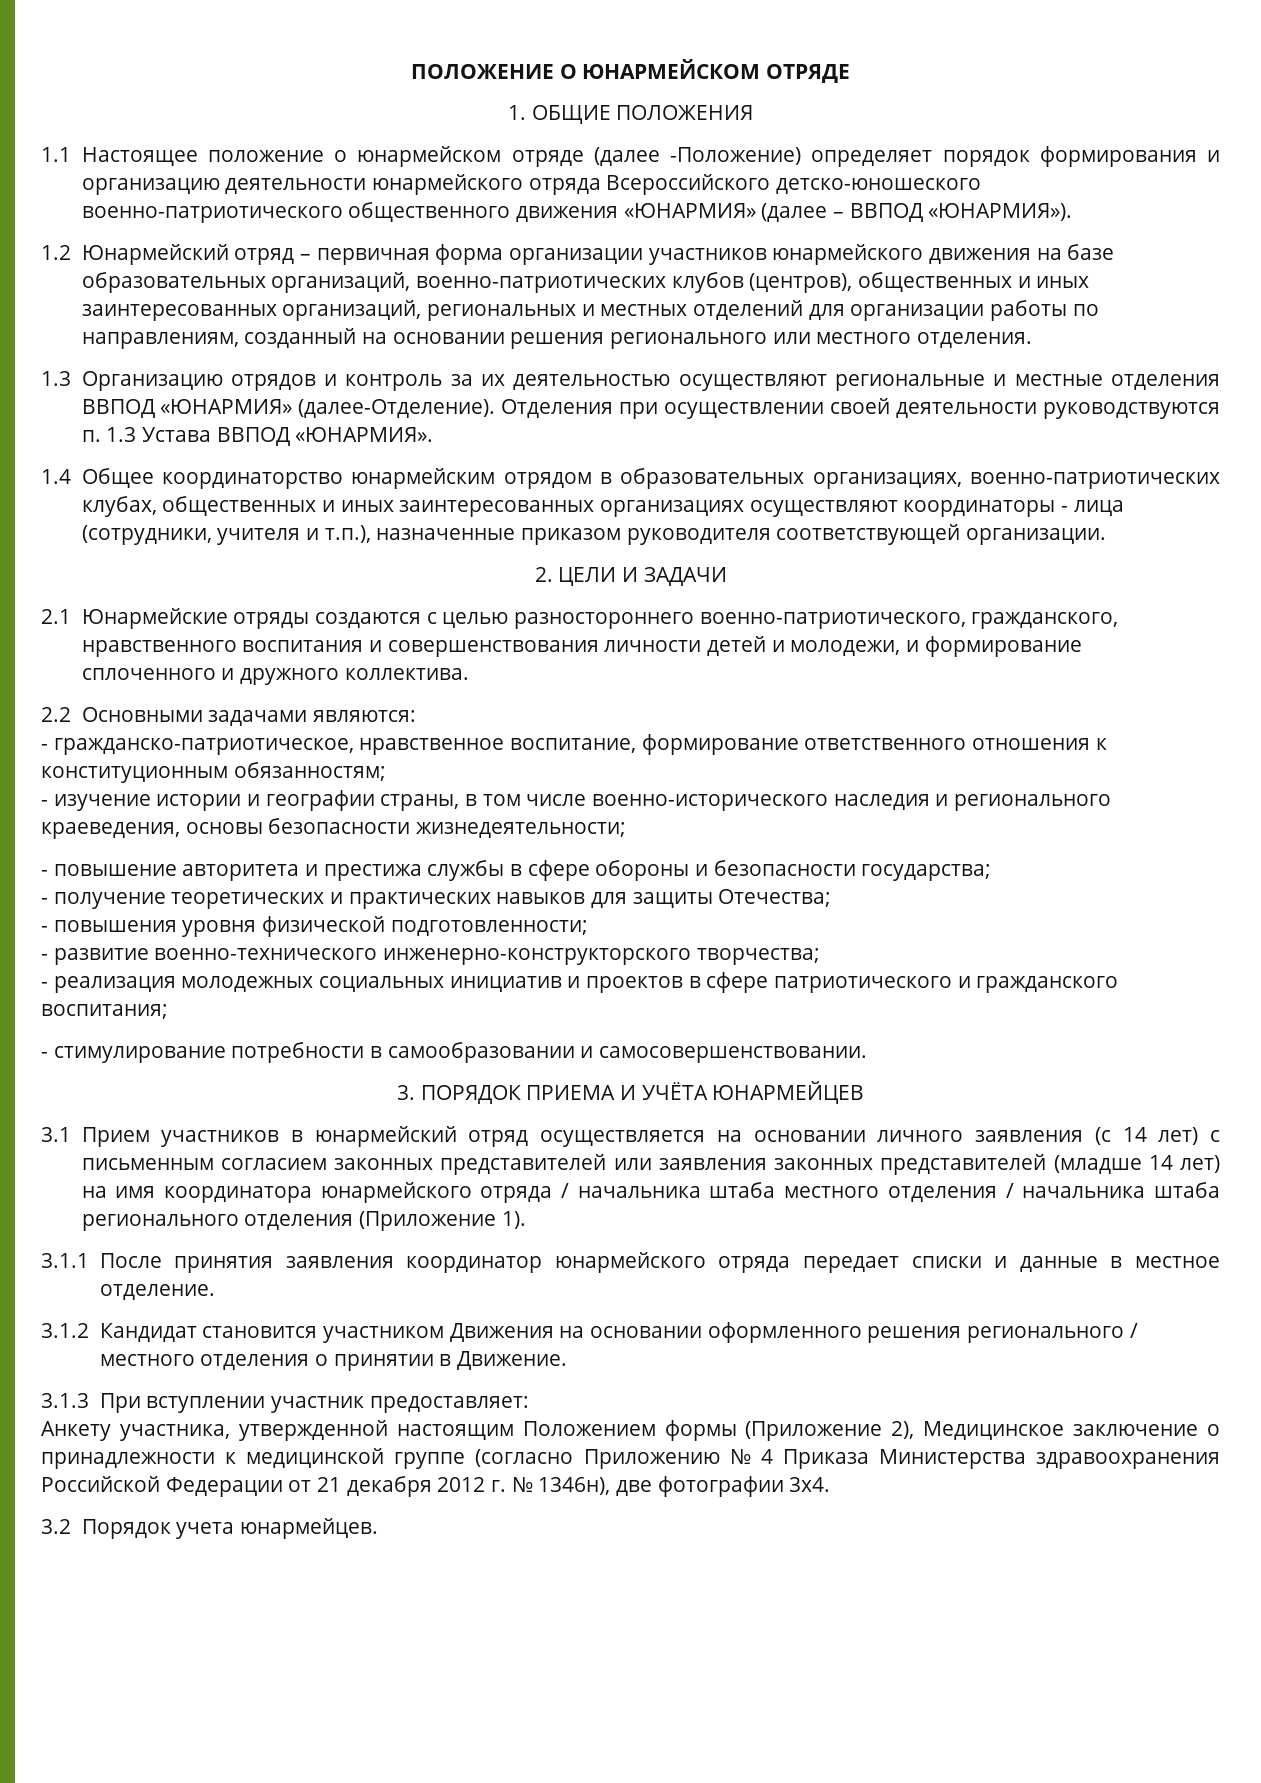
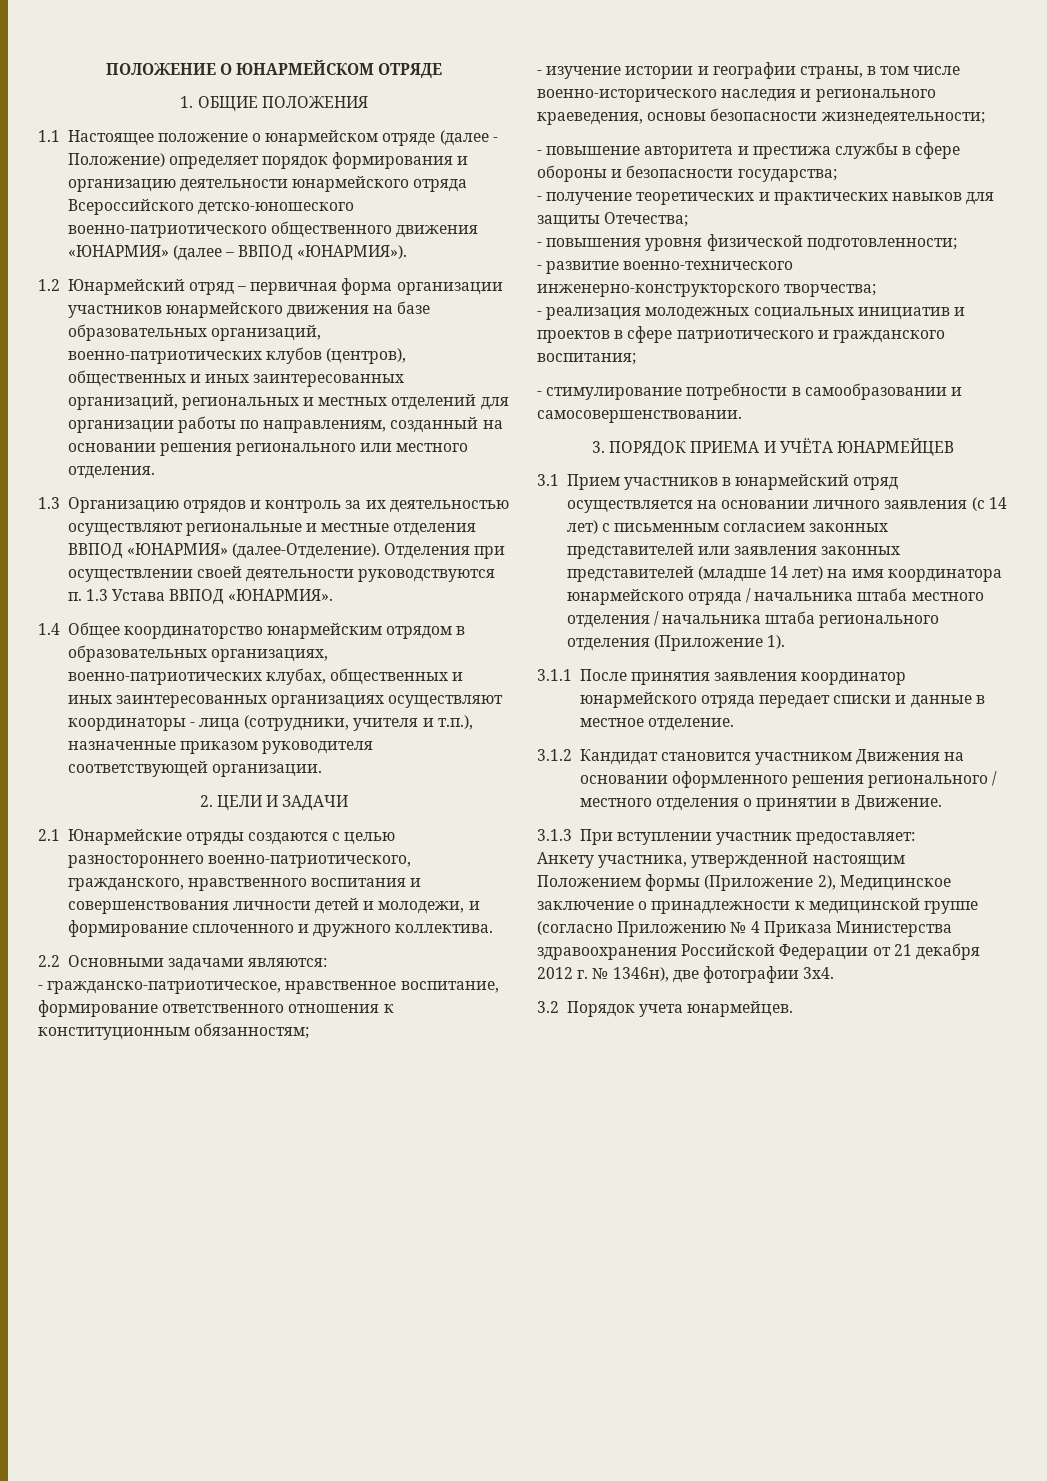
- 1.1 Настоящее положение о юнармейском отряде (далее -Положение) определяет порядок формирования и организацию деятельности юнармейского отряда Всероссийского детско-юношеского военно-патриотического общественного движения «ЮНАРМИЯ» (далее – ВВПОД «ЮНАРМИЯ»).
+ 1.1 Настоящее положение о юнармейском отряде (далее - Положение) определяет порядок формирования и организацию деятельности юнармейского отряда Всероссийского детско-юношеского военно-патриотического общественного движения «ЮНАРМИЯ» (далее – ВВПОД «ЮНАРМИЯ»).

